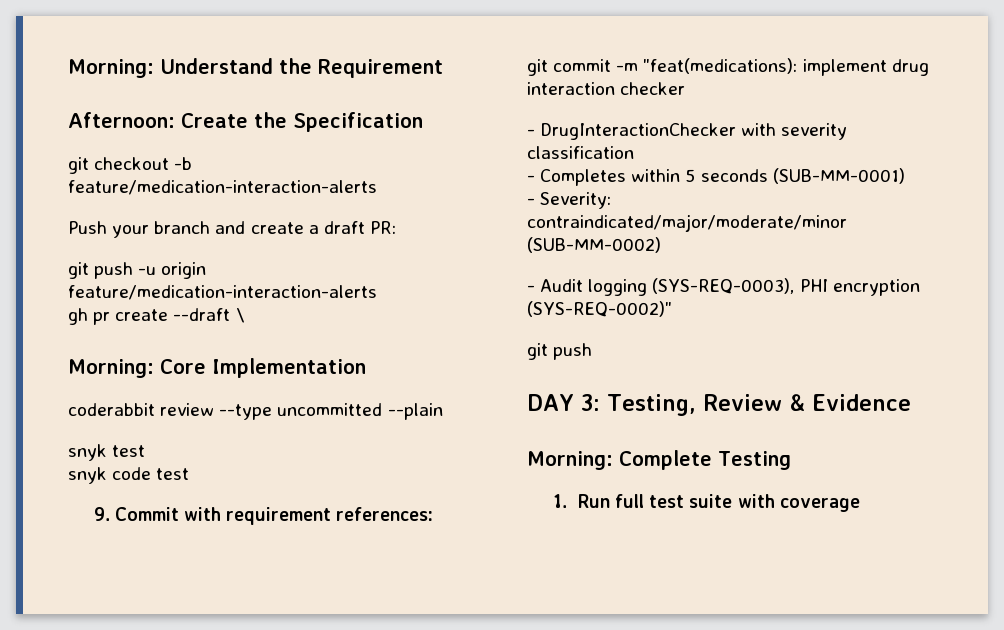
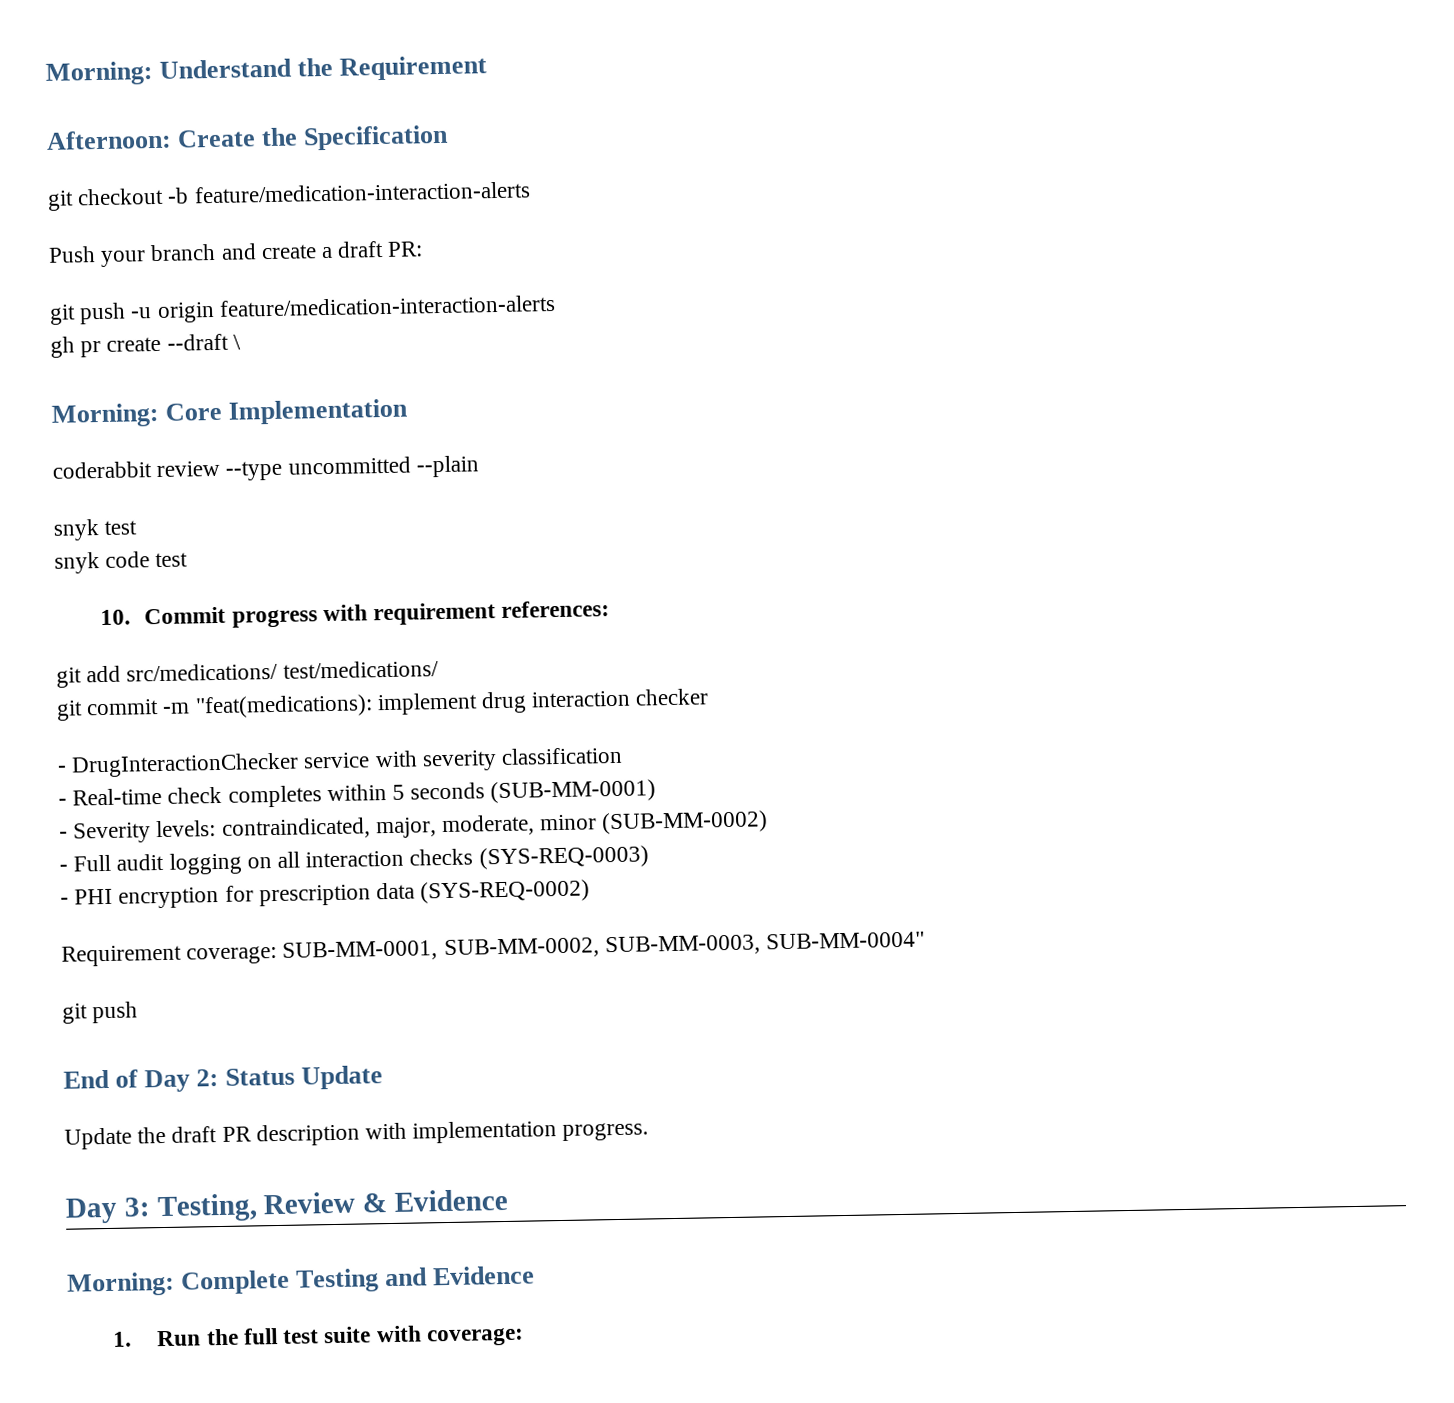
- 9. Commit with requirement references:
+ 10. Commit progress with requirement references:
+ git add src/medications/ test/medications/
- - DrugInteractionChecker with severity classification
+ - DrugInteractionChecker service with severity classification
- - Completes within 5 seconds (SUB-MM-0001)
+ - Real-time check completes within 5 seconds (SUB-MM-0001)
- - Severity: contraindicated/major/moderate/minor (SUB-MM-0002)
- - Audit logging (SYS-REQ-0003), PHI encryption (SYS-REQ-0002)"
+ - Severity levels: contraindicated, major, moderate, minor (SUB-MM-0002)
+ - Full audit logging on all interaction checks (SYS-REQ-0003)
+ - PHI encryption for prescription data (SYS-REQ-0002)
+ Requirement coverage: SUB-MM-0001, SUB-MM-0002, SUB-MM-0003, SUB-MM-0004"
  git push
- DAY 3: Testing, Review & Evidence
+ End of Day 2: Status Update
+ Update the draft PR description with implementation progress.
+ Day 3: Testing, Review & Evidence
- Morning: Complete Testing
+ Morning: Complete Testing and Evidence
- 1. Run full test suite with coverage
+ 1. Run the full test suite with coverage:

